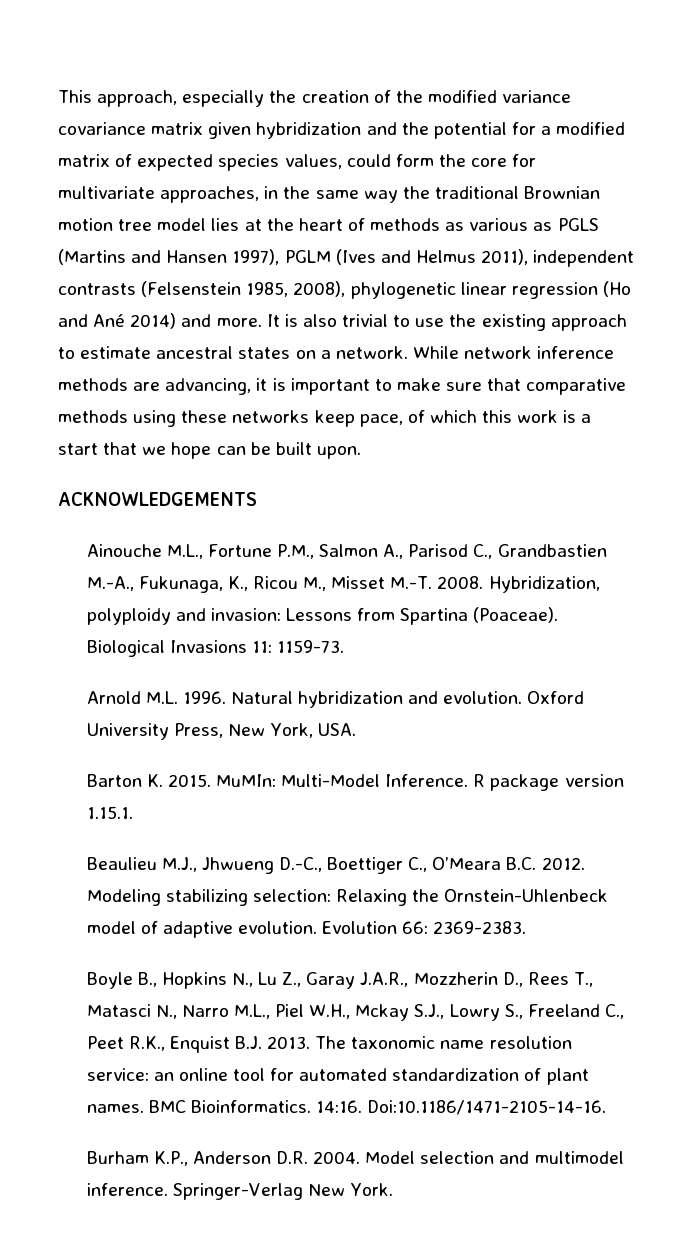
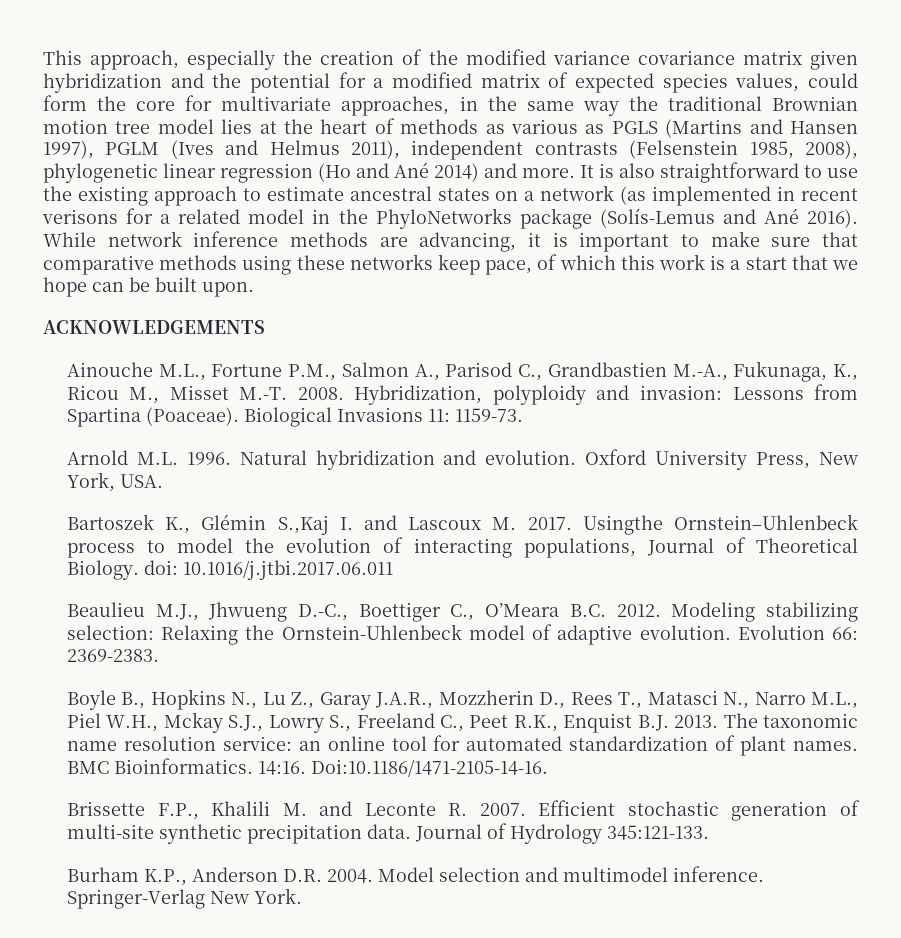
- It is also trivial to use the existing approach to estimate ancestral states on a network.
+ It is also straightforward to use the existing approach to estimate ancestral states on a network (as implemented in recent verisons for a related model in the PhyloNetworks package (Solís-Lemus and Ané 2016).
- Barton K. 2015. MuMIn: Multi-Model Inference. R package version 1.15.1.
+ Bartoszek K., Glémin S.,Kaj I. and Lascoux M. 2017. Usingthe Ornstein–Uhlenbeck process to model the evolution of interacting populations, Journal of Theoretical Biology. doi: 10.1016/j.jtbi.2017.06.011
+ Brissette F.P., Khalili M. and Leconte R. 2007. Efficient stochastic generation of multi-site synthetic precipitation data. Journal of Hydrology 345:121-133.

